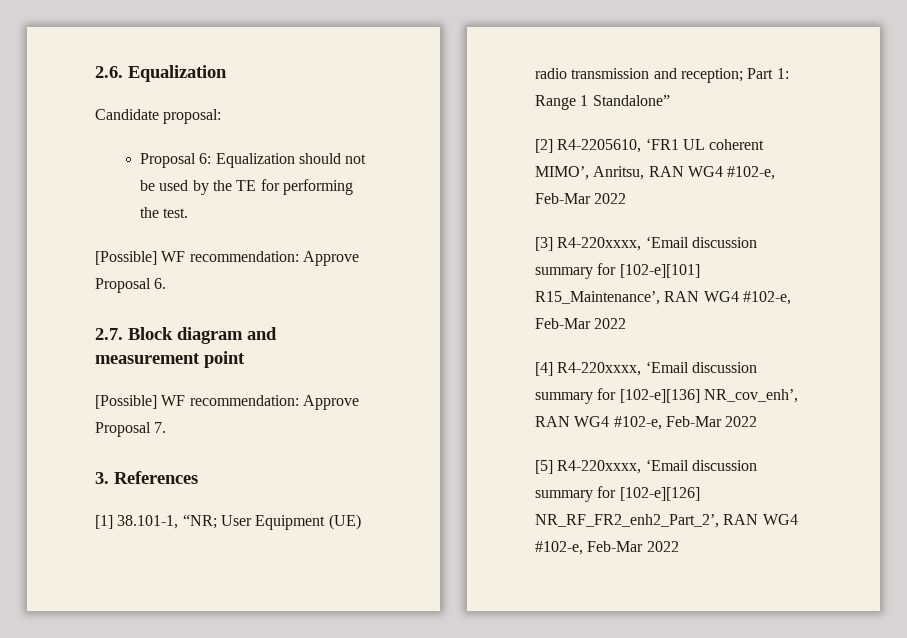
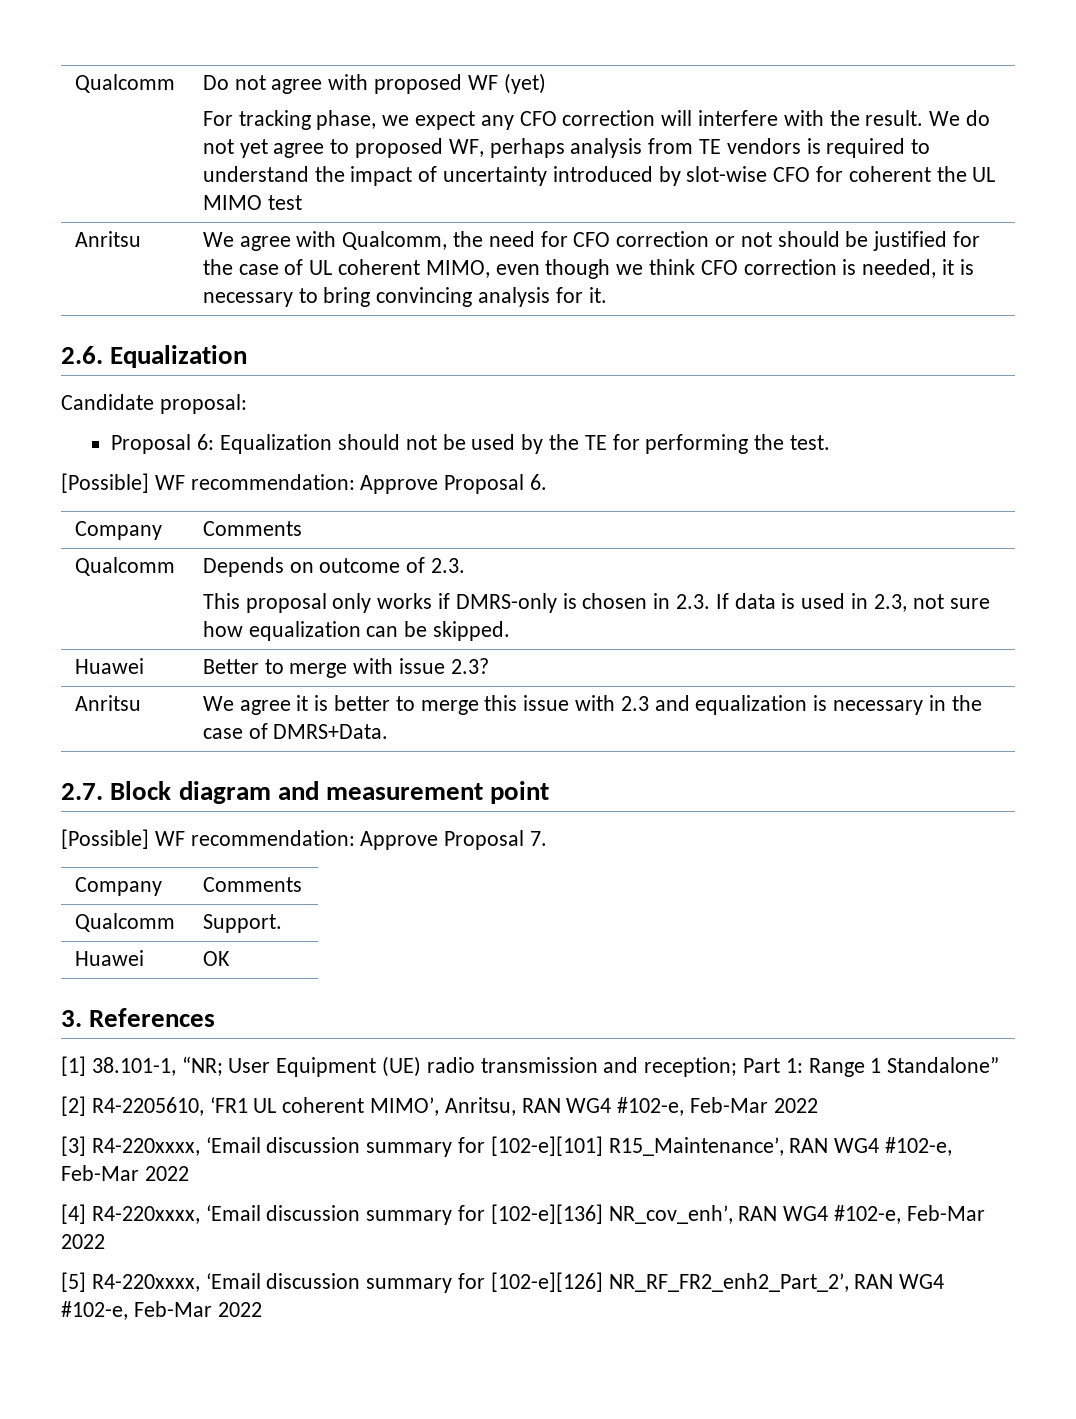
+ Qualcomm | Do not agree with proposed WF (yet)
+ For tracking phase, we expect any CFO correction will interfere with the result. We do not yet agree to proposed WF, perhaps analysis from TE vendors is required to understand the impact of uncertainty introduced by slot-wise CFO for coherent the UL MIMO test
+ Anritsu | We agree with Qualcomm, the need for CFO correction or not should be justified for the case of UL coherent MIMO, even though we think CFO correction is needed, it is necessary to bring convincing analysis for it.
  [Possible] WF recommendation: Approve Proposal 6.
+ Company | Comments
+ Qualcomm | Depends on outcome of 2.3.
+ This proposal only works if DMRS-only is chosen in 2.3. If data is used in 2.3, not sure how equalization can be skipped.
+ Huawei | Better to merge with issue 2.3?
+ Anritsu | We agree it is better to merge this issue with 2.3 and equalization is necessary in the case of DMRS+Data.
  [Possible] WF recommendation: Approve Proposal 7.
+ Company | Comments
+ Qualcomm | Support.
+ Huawei | OK

